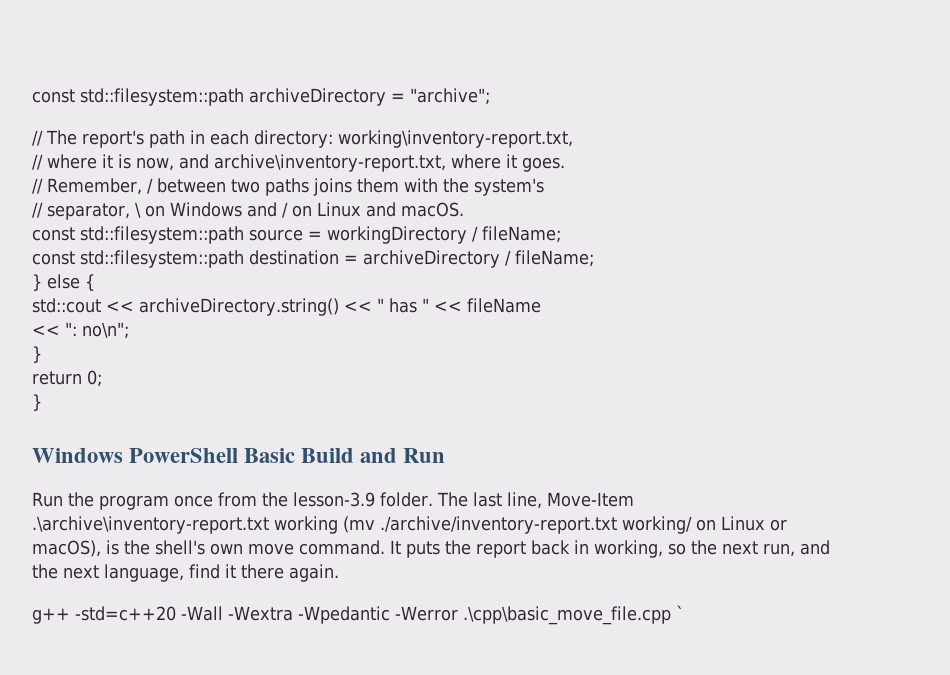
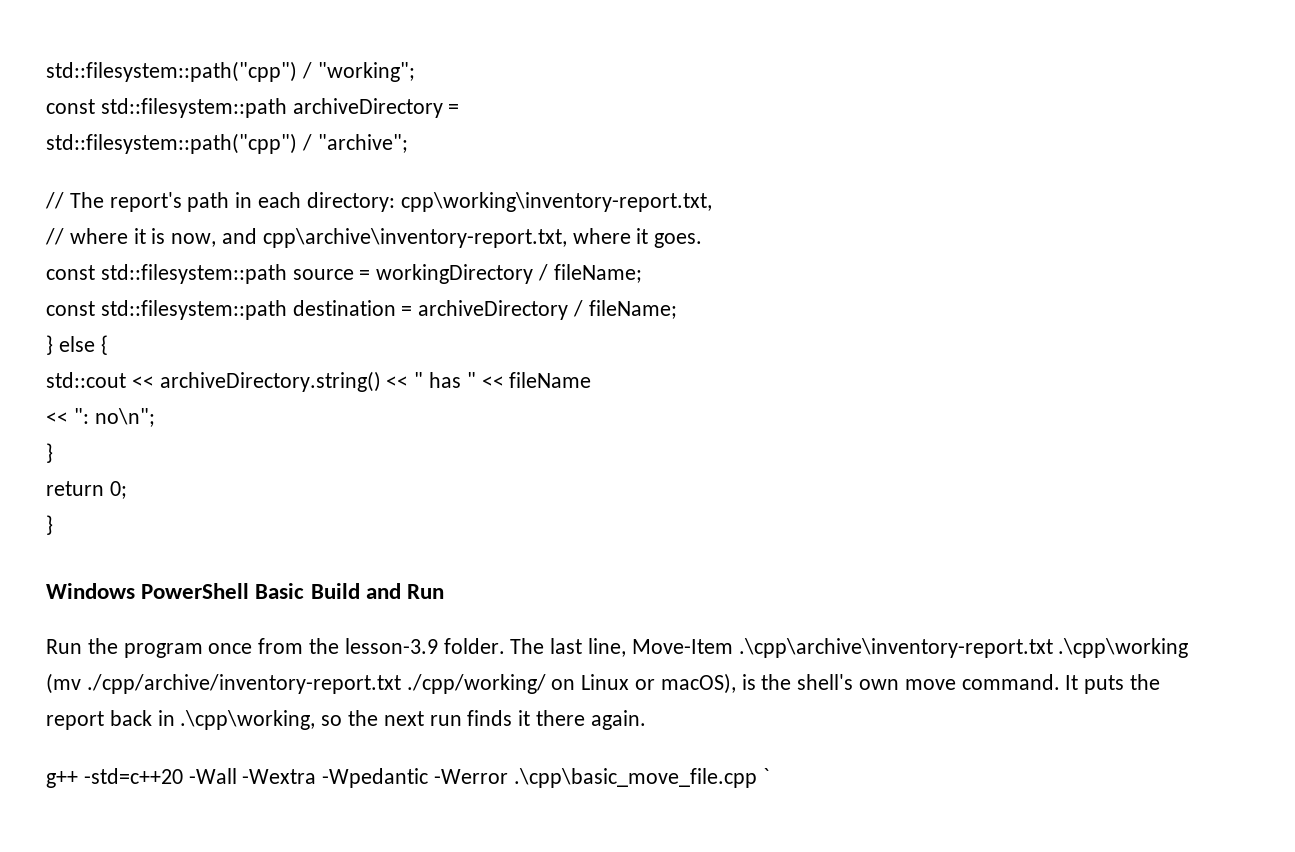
+ std::filesystem::path("cpp") / "working";
- const std::filesystem::path archiveDirectory = "archive";
+ const std::filesystem::path archiveDirectory =
+ std::filesystem::path("cpp") / "archive";
- // The report's path in each directory: working\inventory-report.txt,
+ // The report's path in each directory: cpp\working\inventory-report.txt,
- // where it is now, and archive\inventory-report.txt, where it goes.
+ // where it is now, and cpp\archive\inventory-report.txt, where it goes.
- // Remember, / between two paths joins them with the system's
- // separator, \ on Windows and / on Linux and macOS.
- The last line, Move-Item .\archive\inventory-report.txt working (mv ./archive/inventory-report.txt working/ on Linux or macOS), is the shell's own move command.
+ The last line, Move-Item .\cpp\archive\inventory-report.txt .\cpp\working (mv ./cpp/archive/inventory-report.txt ./cpp/working/ on Linux or macOS), is the shell's own move command.
- It puts the report back in working, so the next run, and the next language, find it there again.
+ It puts the report back in .\cpp\working, so the next run finds it there again.

